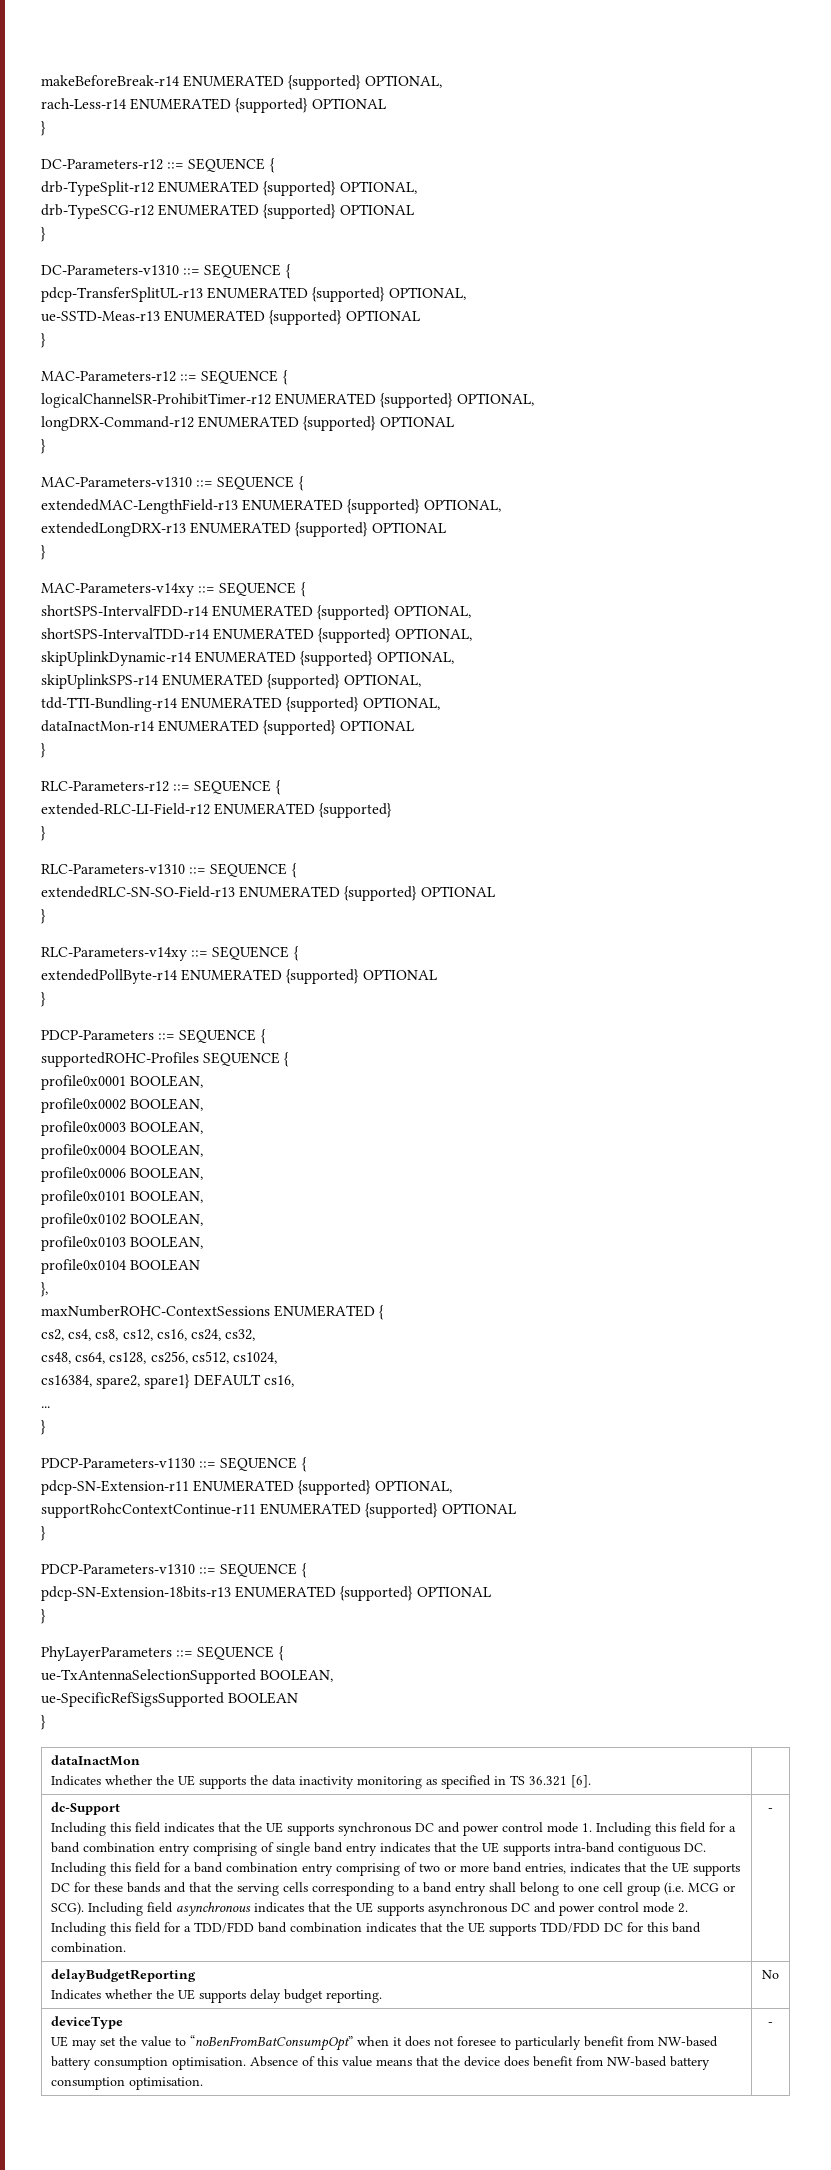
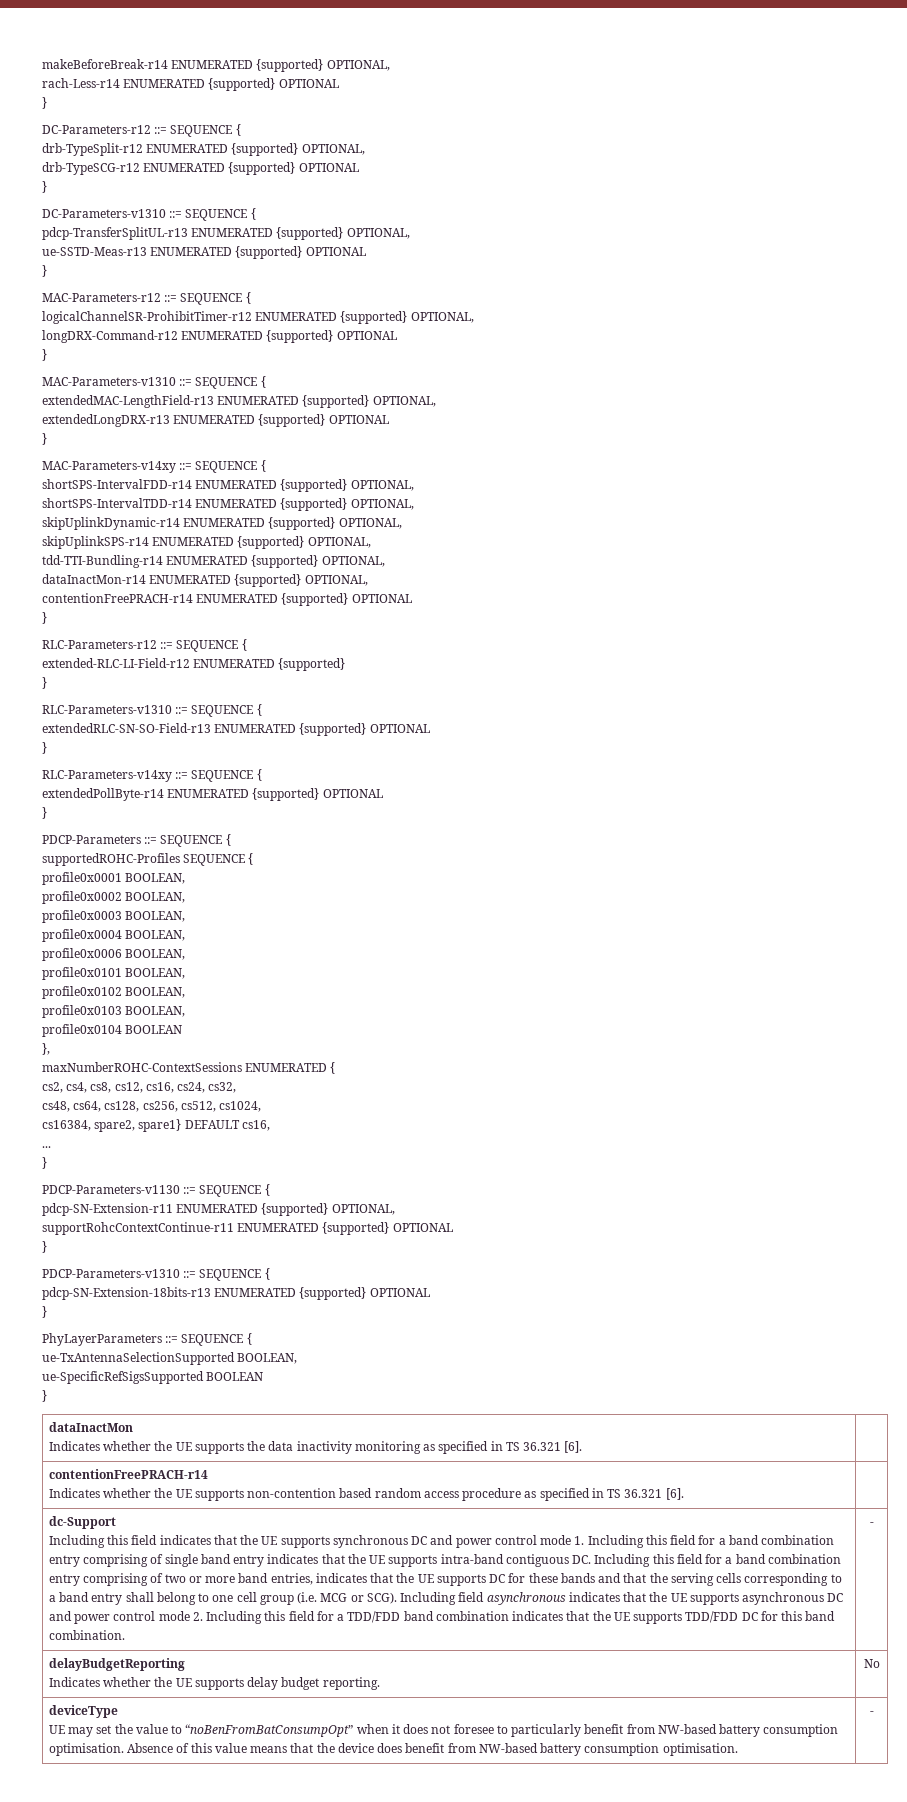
- dataInactMon-r14 ENUMERATED {supported} OPTIONAL
+ dataInactMon-r14 ENUMERATED {supported} OPTIONAL,
+ contentionFreePRACH-r14 ENUMERATED {supported} OPTIONAL
  dataInactMon
  Indicates whether the UE supports the data inactivity monitoring as specified in TS 36.321 [6]. |
+ contentionFreePRACH-r14
+ Indicates whether the UE supports non-contention based random access procedure as specified in TS 36.321 [6]. |

